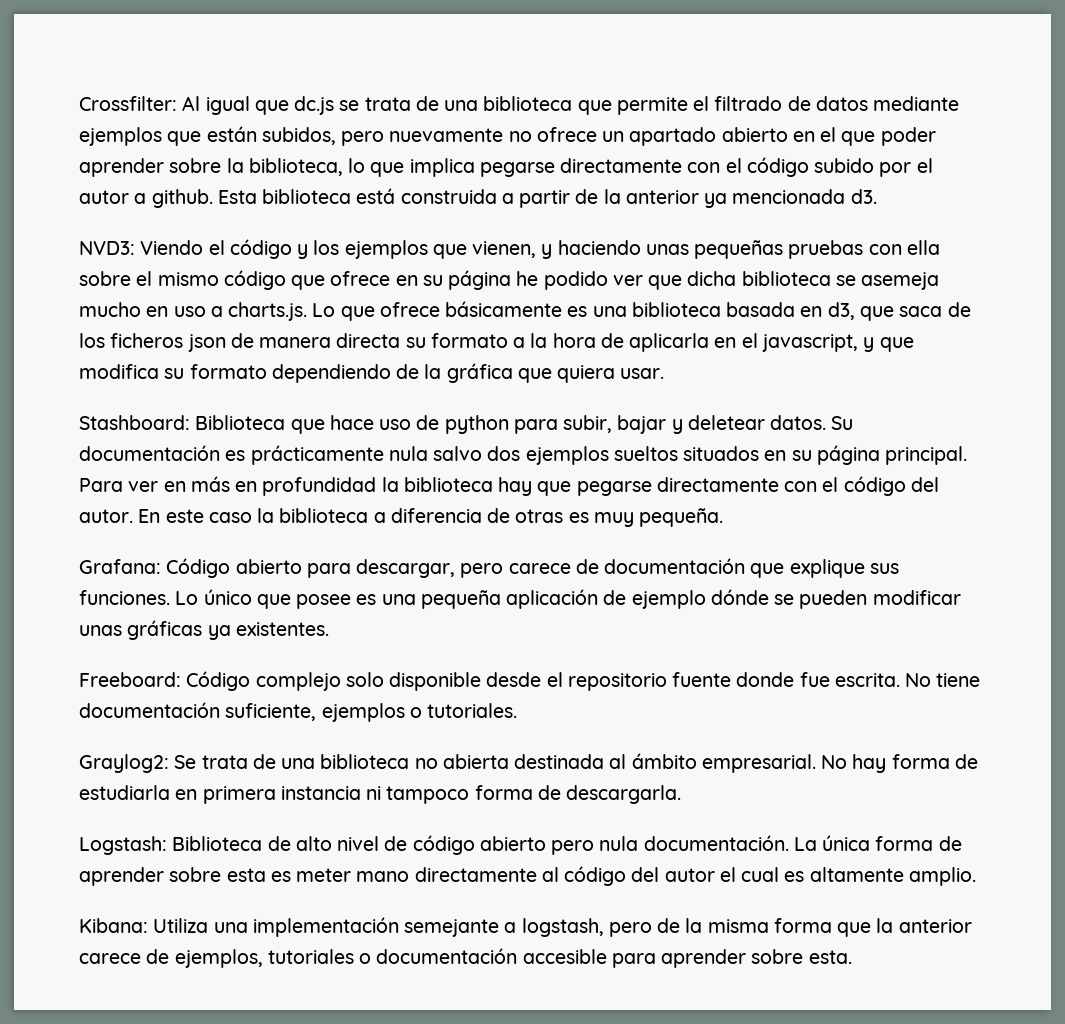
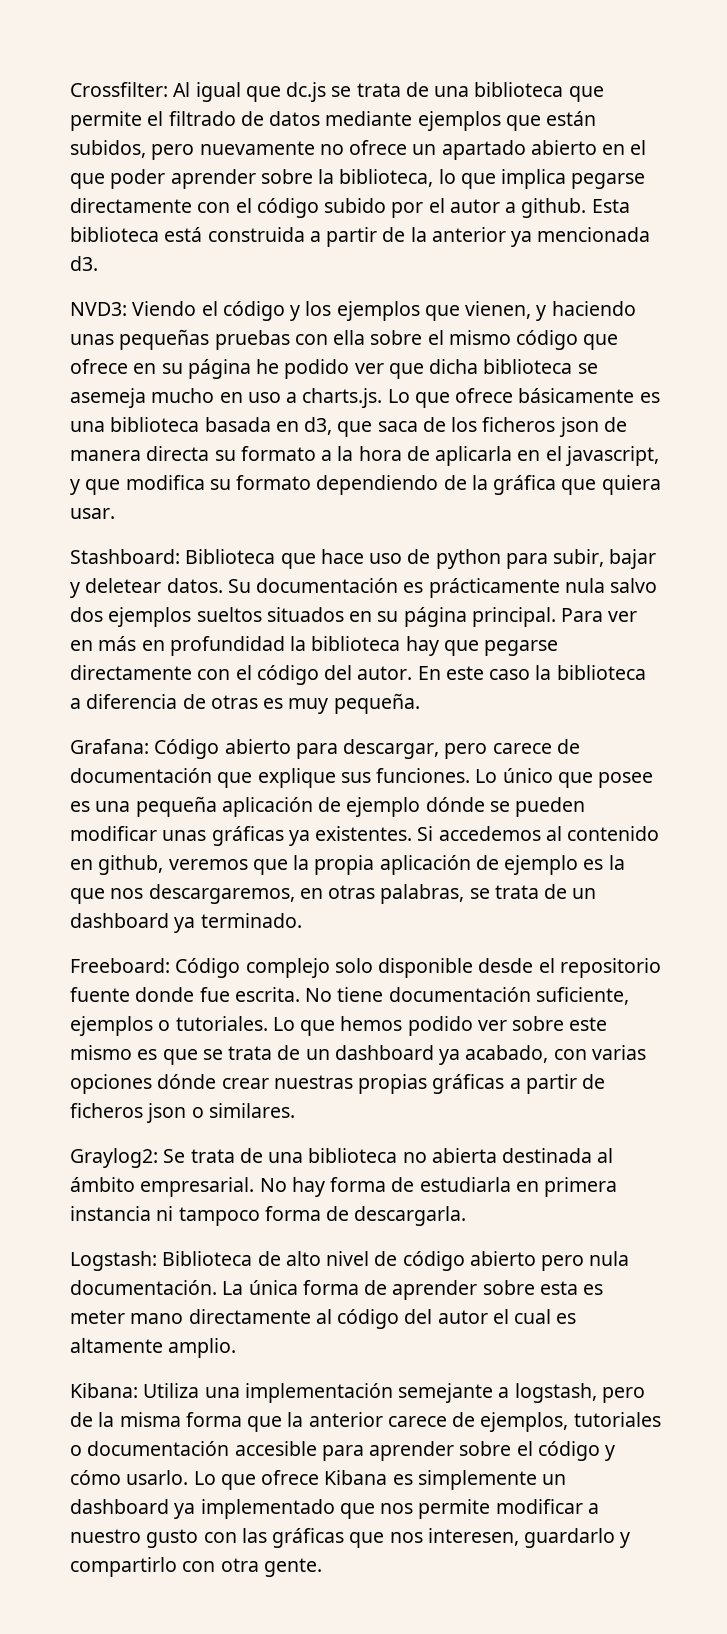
+ Si accedemos al contenido en github, veremos que la propia aplicación de ejemplo es la que nos descargaremos, en otras palabras, se trata de un dashboard ya terminado.
+ Lo que hemos podido ver sobre este mismo es que se trata de un dashboard ya acabado, con varias opciones dónde crear nuestras propias gráficas a partir de ficheros json o similares.
- Kibana: Utiliza una implementación semejante a logstash, pero de la misma forma que la anterior carece de ejemplos, tutoriales o documentación accesible para aprender sobre esta.
+ Kibana: Utiliza una implementación semejante a logstash, pero de la misma forma que la anterior carece de ejemplos, tutoriales o documentación accesible para aprender sobre el código y cómo usarlo. Lo que ofrece Kibana es simplemente un dashboard ya implementado que nos permite modificar a nuestro gusto con las gráficas que nos interesen, guardarlo y compartirlo con otra gente.

